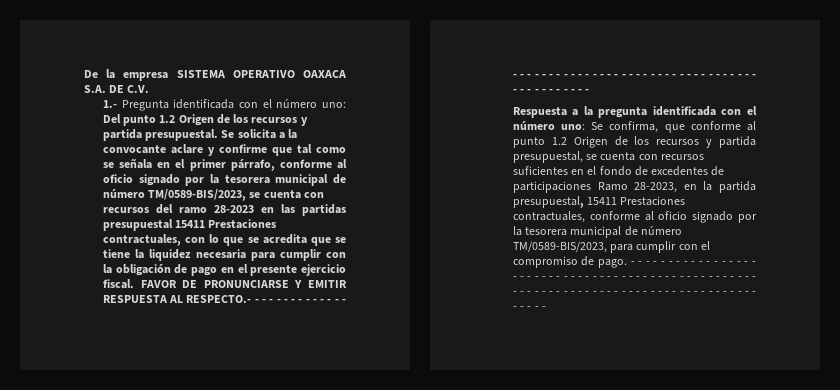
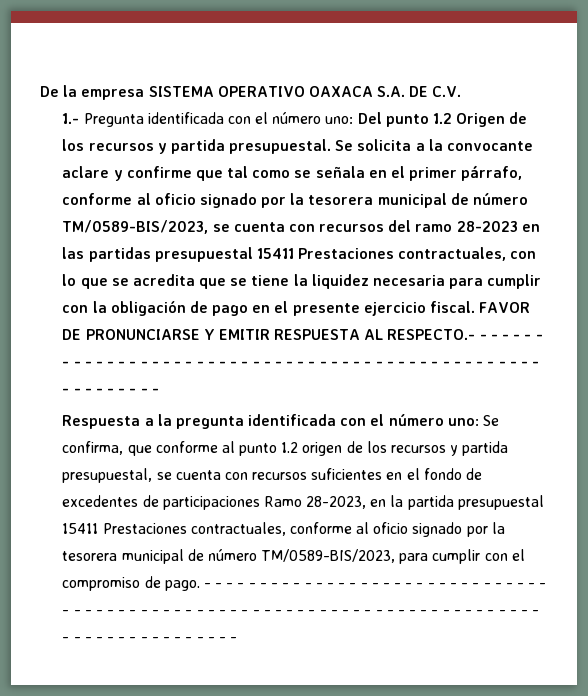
- Respuesta a la pregunta identificada con el número uno: Se confirma, que conforme al punto 1.2 Origen de los recursos y partida presupuestal, se cuenta con recursos suficientes en el fondo de excedentes de participaciones Ramo 28-2023, en la partida presupuestal, 15411 Prestaciones contractuales, conforme al oficio signado por la tesorera municipal de número TM/0589-BIS/2023, para cumplir con el compromiso de pago.
+ Respuesta a la pregunta identificada con el número uno: Se confirma, que conforme al punto 1.2 origen de los recursos y partida presupuestal, se cuenta con recursos suficientes en el fondo de excedentes de participaciones Ramo 28-2023, en la partida presupuestal 15411 Prestaciones contractuales, conforme al oficio signado por la tesorera municipal de número TM/0589-BIS/2023, para cumplir con el compromiso de pago.

